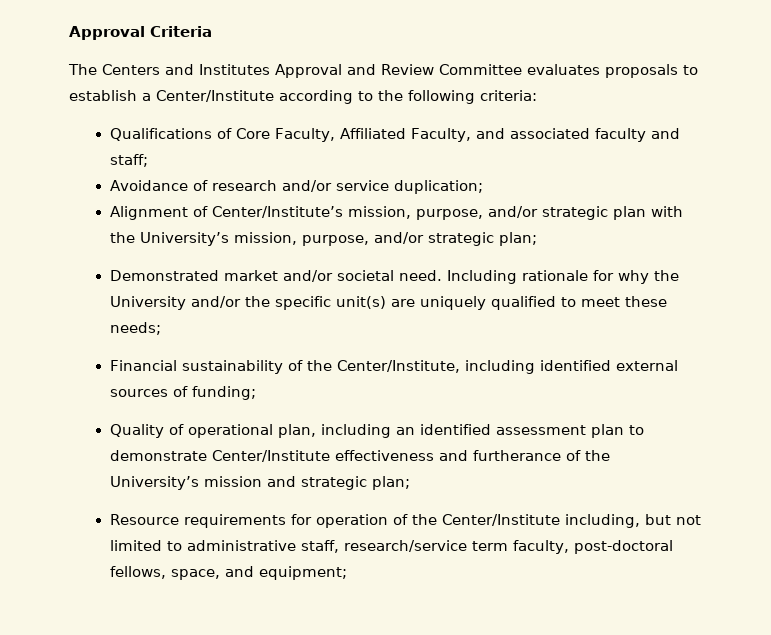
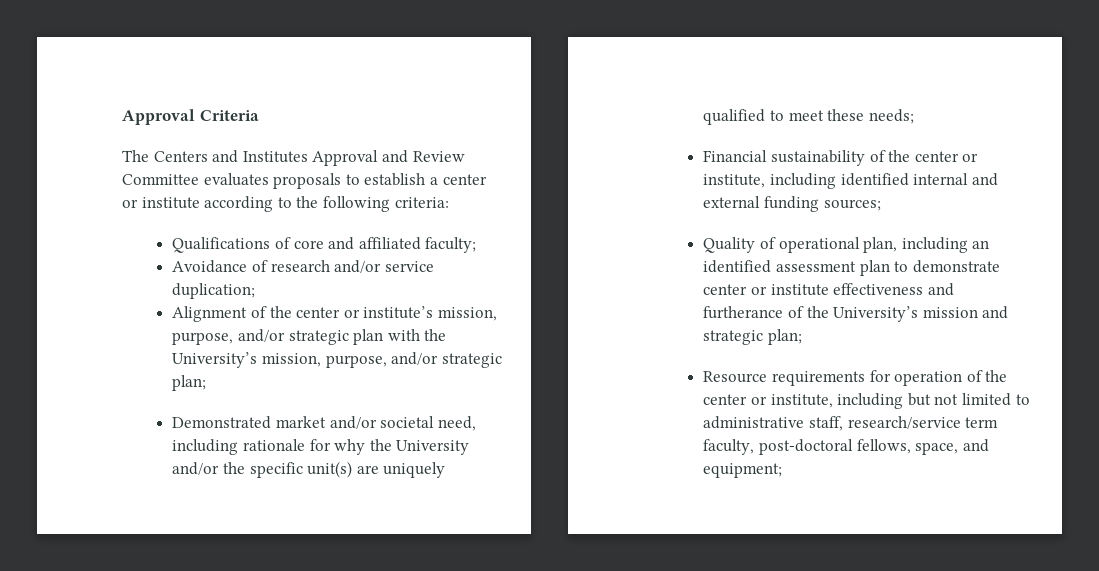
- The Centers and Institutes Approval and Review Committee evaluates proposals to establish a Center/Institute according to the following criteria:
+ The Centers and Institutes Approval and Review Committee evaluates proposals to establish a center or institute according to the following criteria:
- Qualifications of Core Faculty, Affiliated Faculty, and associated faculty and staff;
+ Qualifications of core and affiliated faculty;
- Alignment of Center/Institute’s mission, purpose, and/or strategic plan with the University’s mission, purpose, and/or strategic plan;
+ Alignment of the center or institute’s mission, purpose, and/or strategic plan with the University’s mission, purpose, and/or strategic plan;
- Demonstrated market and/or societal need. Including rationale for why the University and/or the specific unit(s) are uniquely qualified to meet these needs;
+ Demonstrated market and/or societal need, including rationale for why the University and/or the specific unit(s) are uniquely qualified to meet these needs;
- Financial sustainability of the Center/Institute, including identified external sources of funding;
+ Financial sustainability of the center or institute, including identified internal and external funding sources;
- Quality of operational plan, including an identified assessment plan to demonstrate Center/Institute effectiveness and furtherance of the University’s mission and strategic plan;
+ Quality of operational plan, including an identified assessment plan to demonstrate center or institute effectiveness and furtherance of the University’s mission and strategic plan;
- Resource requirements for operation of the Center/Institute including, but not limited to administrative staff, research/service term faculty, post-doctoral fellows, space, and equipment;
+ Resource requirements for operation of the center or institute, including but not limited to administrative staff, research/service term faculty, post-doctoral fellows, space, and equipment;

